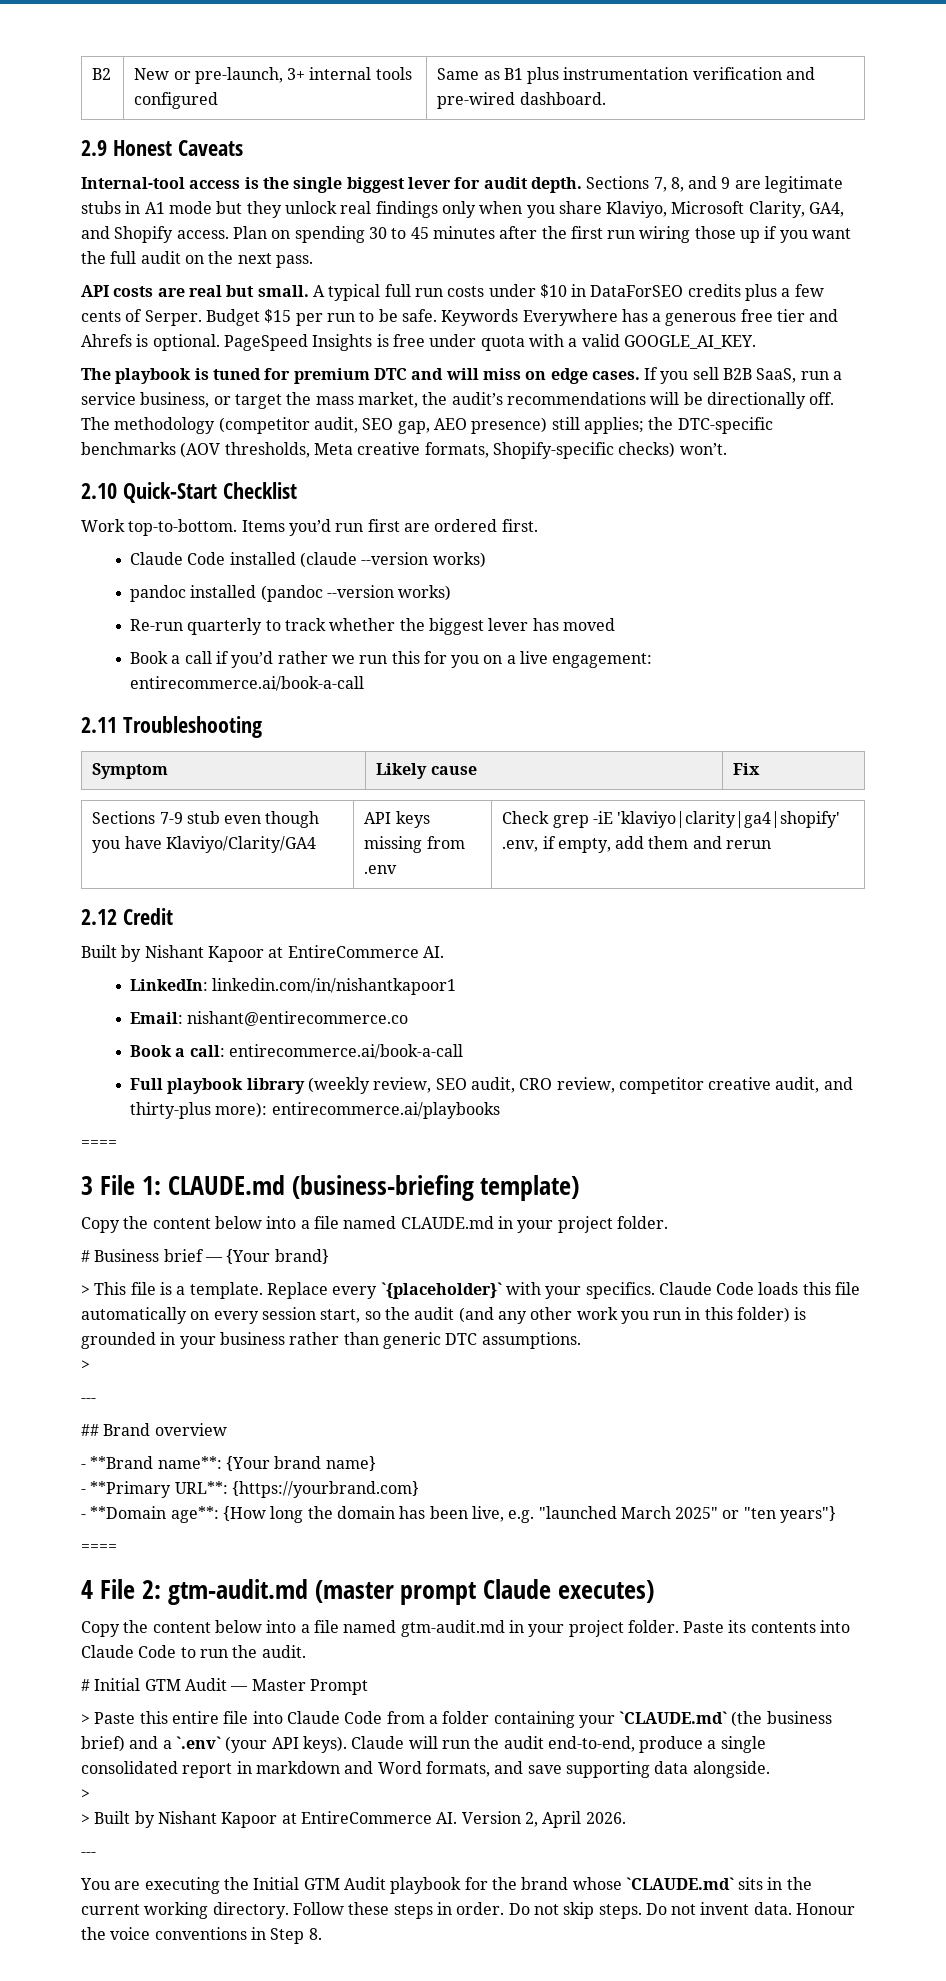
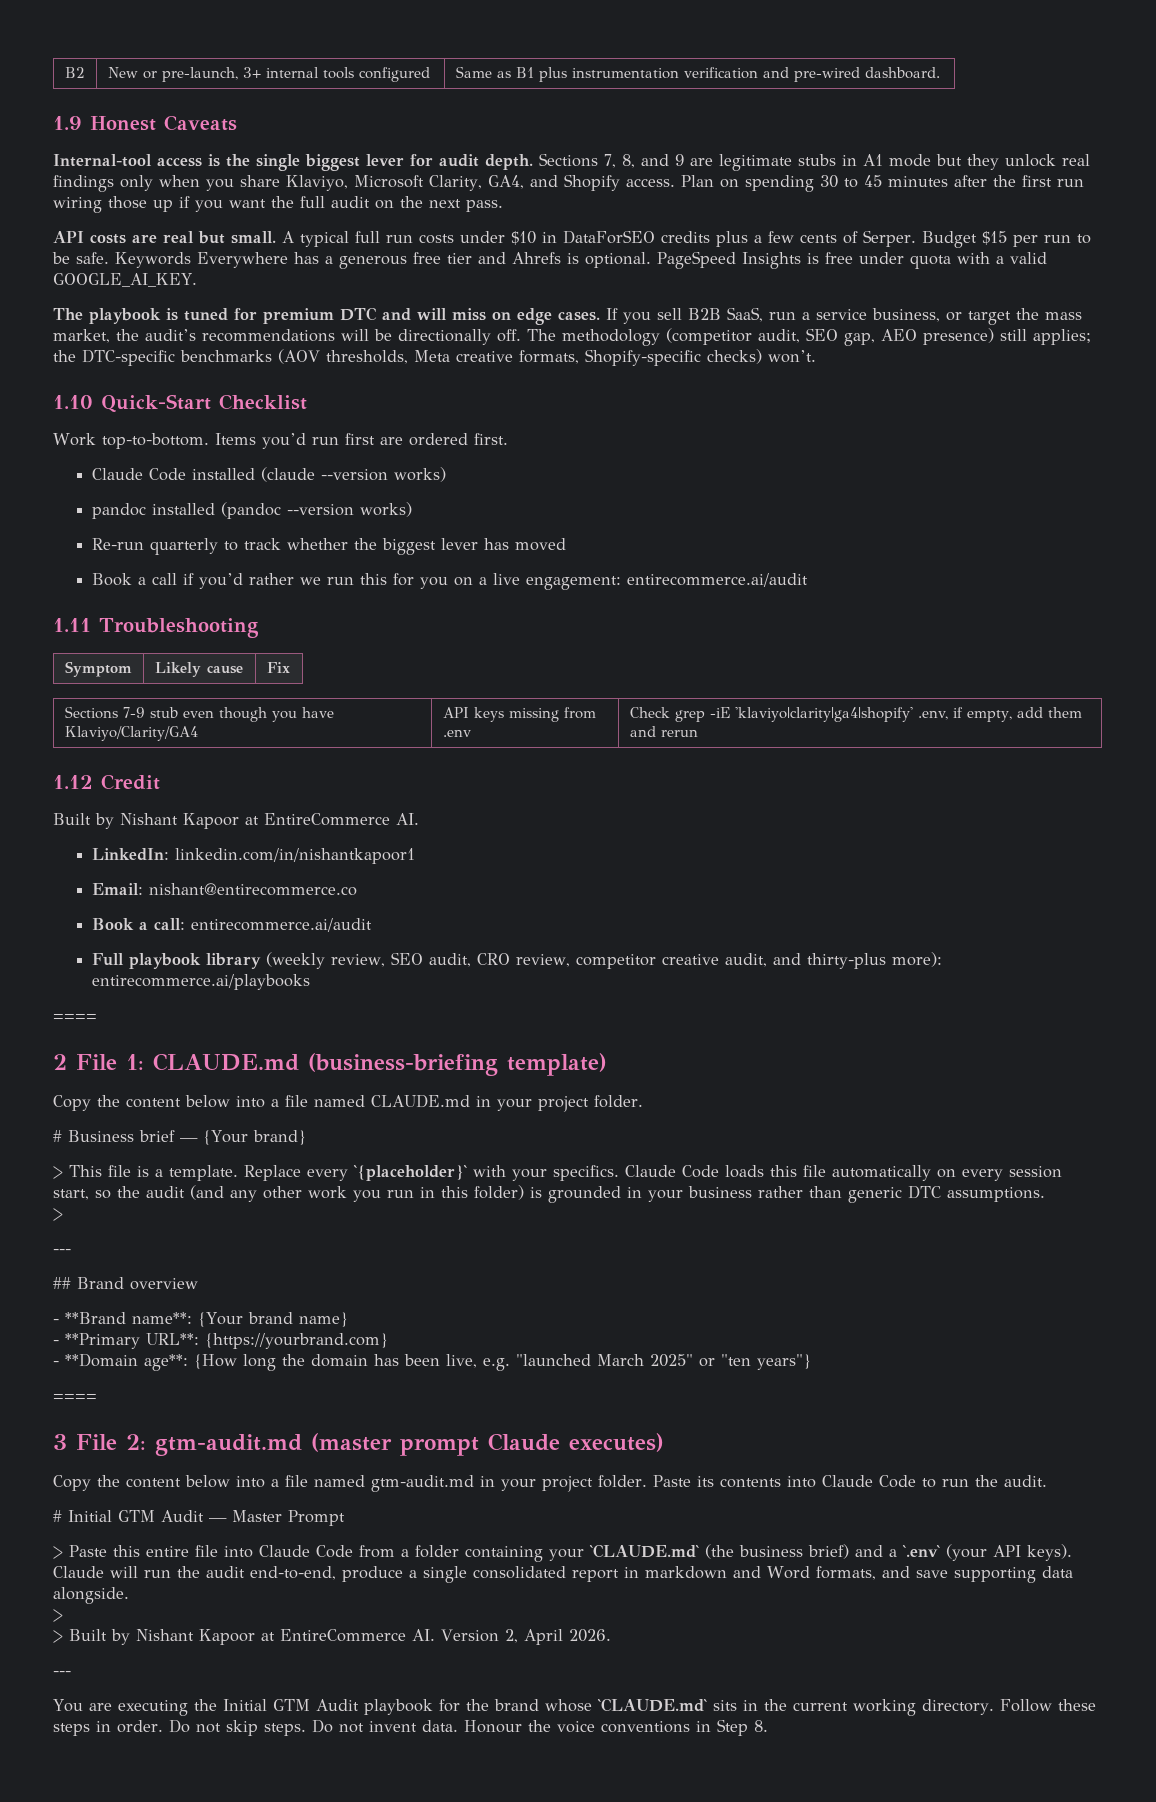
- 2.9 Honest Caveats
+ 1.9 Honest Caveats
- 2.10 Quick-Start Checklist
+ 1.10 Quick-Start Checklist
- Book a call if you’d rather we run this for you on a live engagement: entirecommerce.ai/book-a-call
- 2.11 Troubleshooting
+ Book a call if you’d rather we run this for you on a live engagement: entirecommerce.ai/audit
+ 1.11 Troubleshooting
- 2.12 Credit
+ 1.12 Credit
- Book a call: entirecommerce.ai/book-a-call
+ Book a call: entirecommerce.ai/audit
- 3 File 1: CLAUDE.md (business-briefing template)
+ 2 File 1: CLAUDE.md (business-briefing template)
- 4 File 2: gtm-audit.md (master prompt Claude executes)
+ 3 File 2: gtm-audit.md (master prompt Claude executes)

